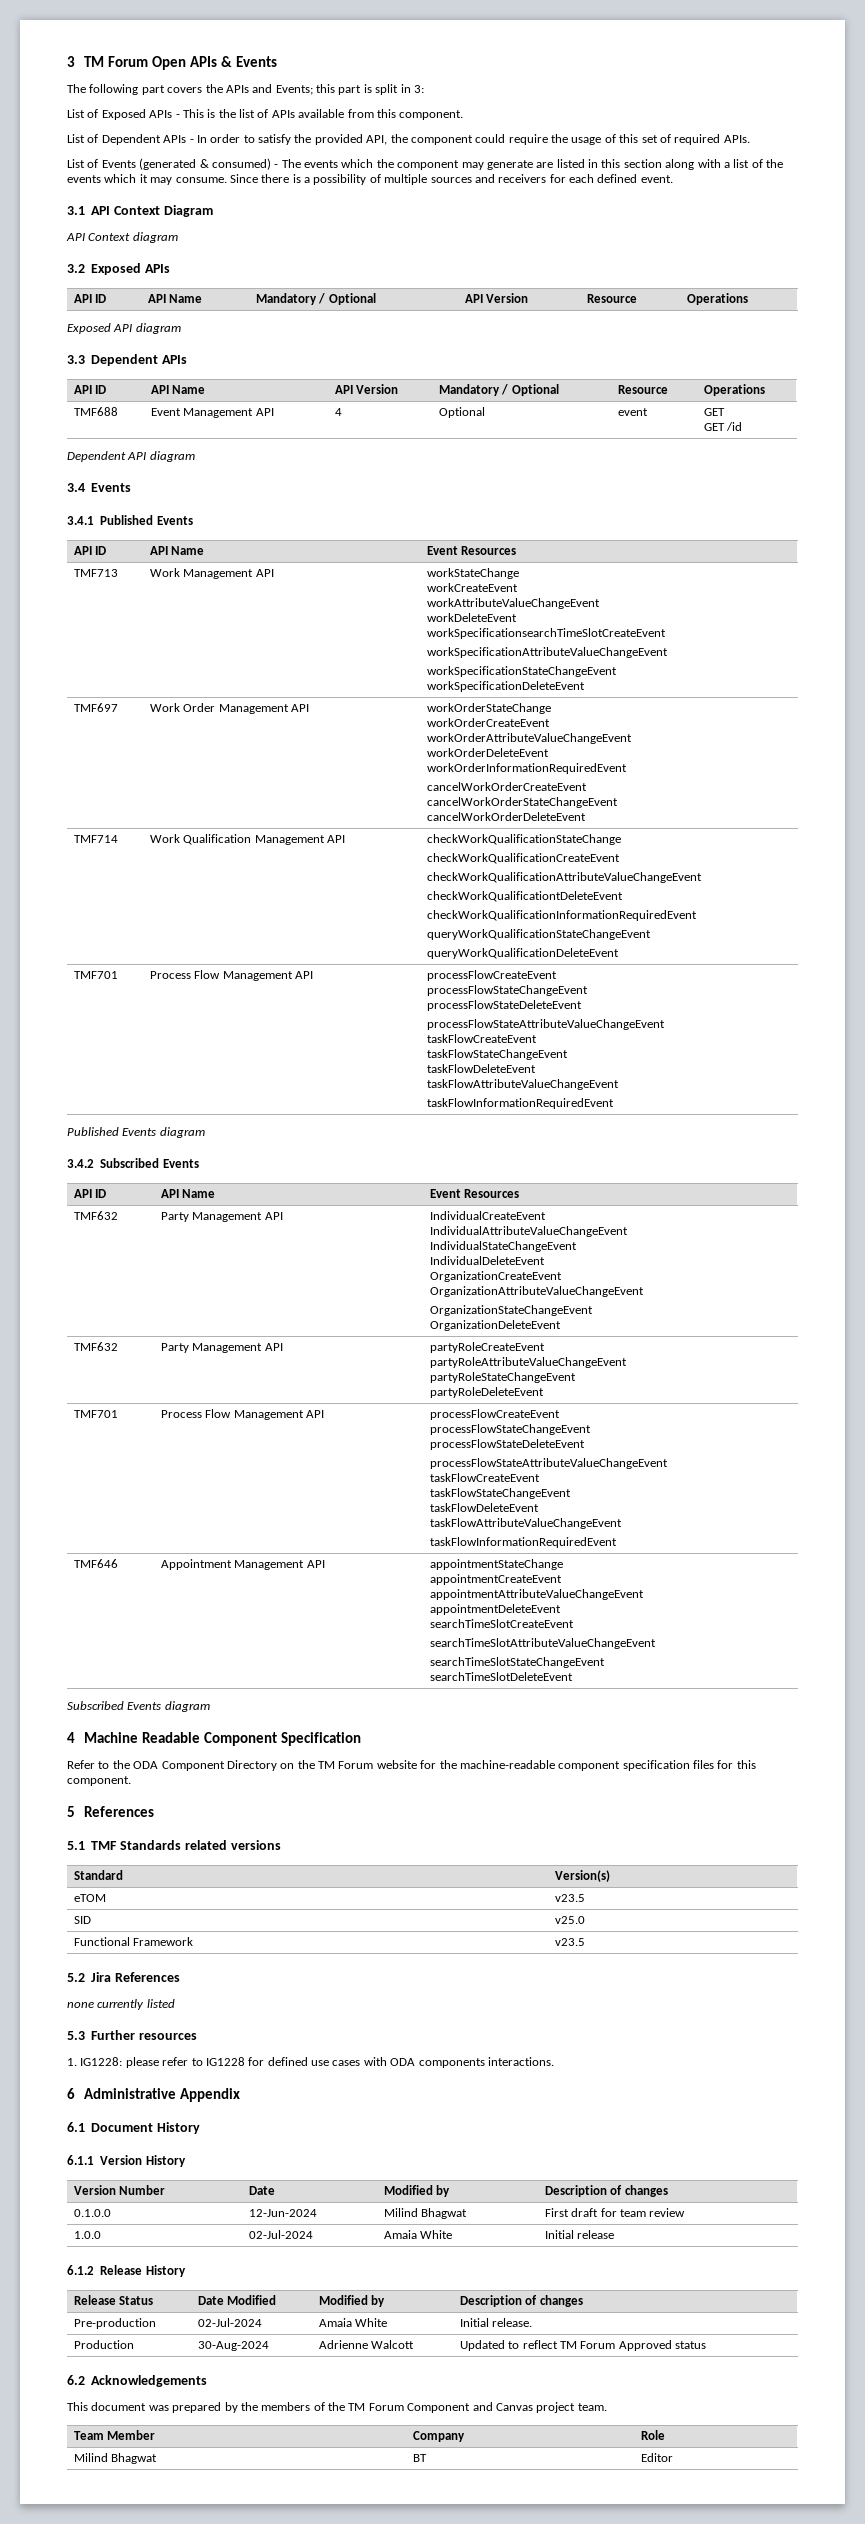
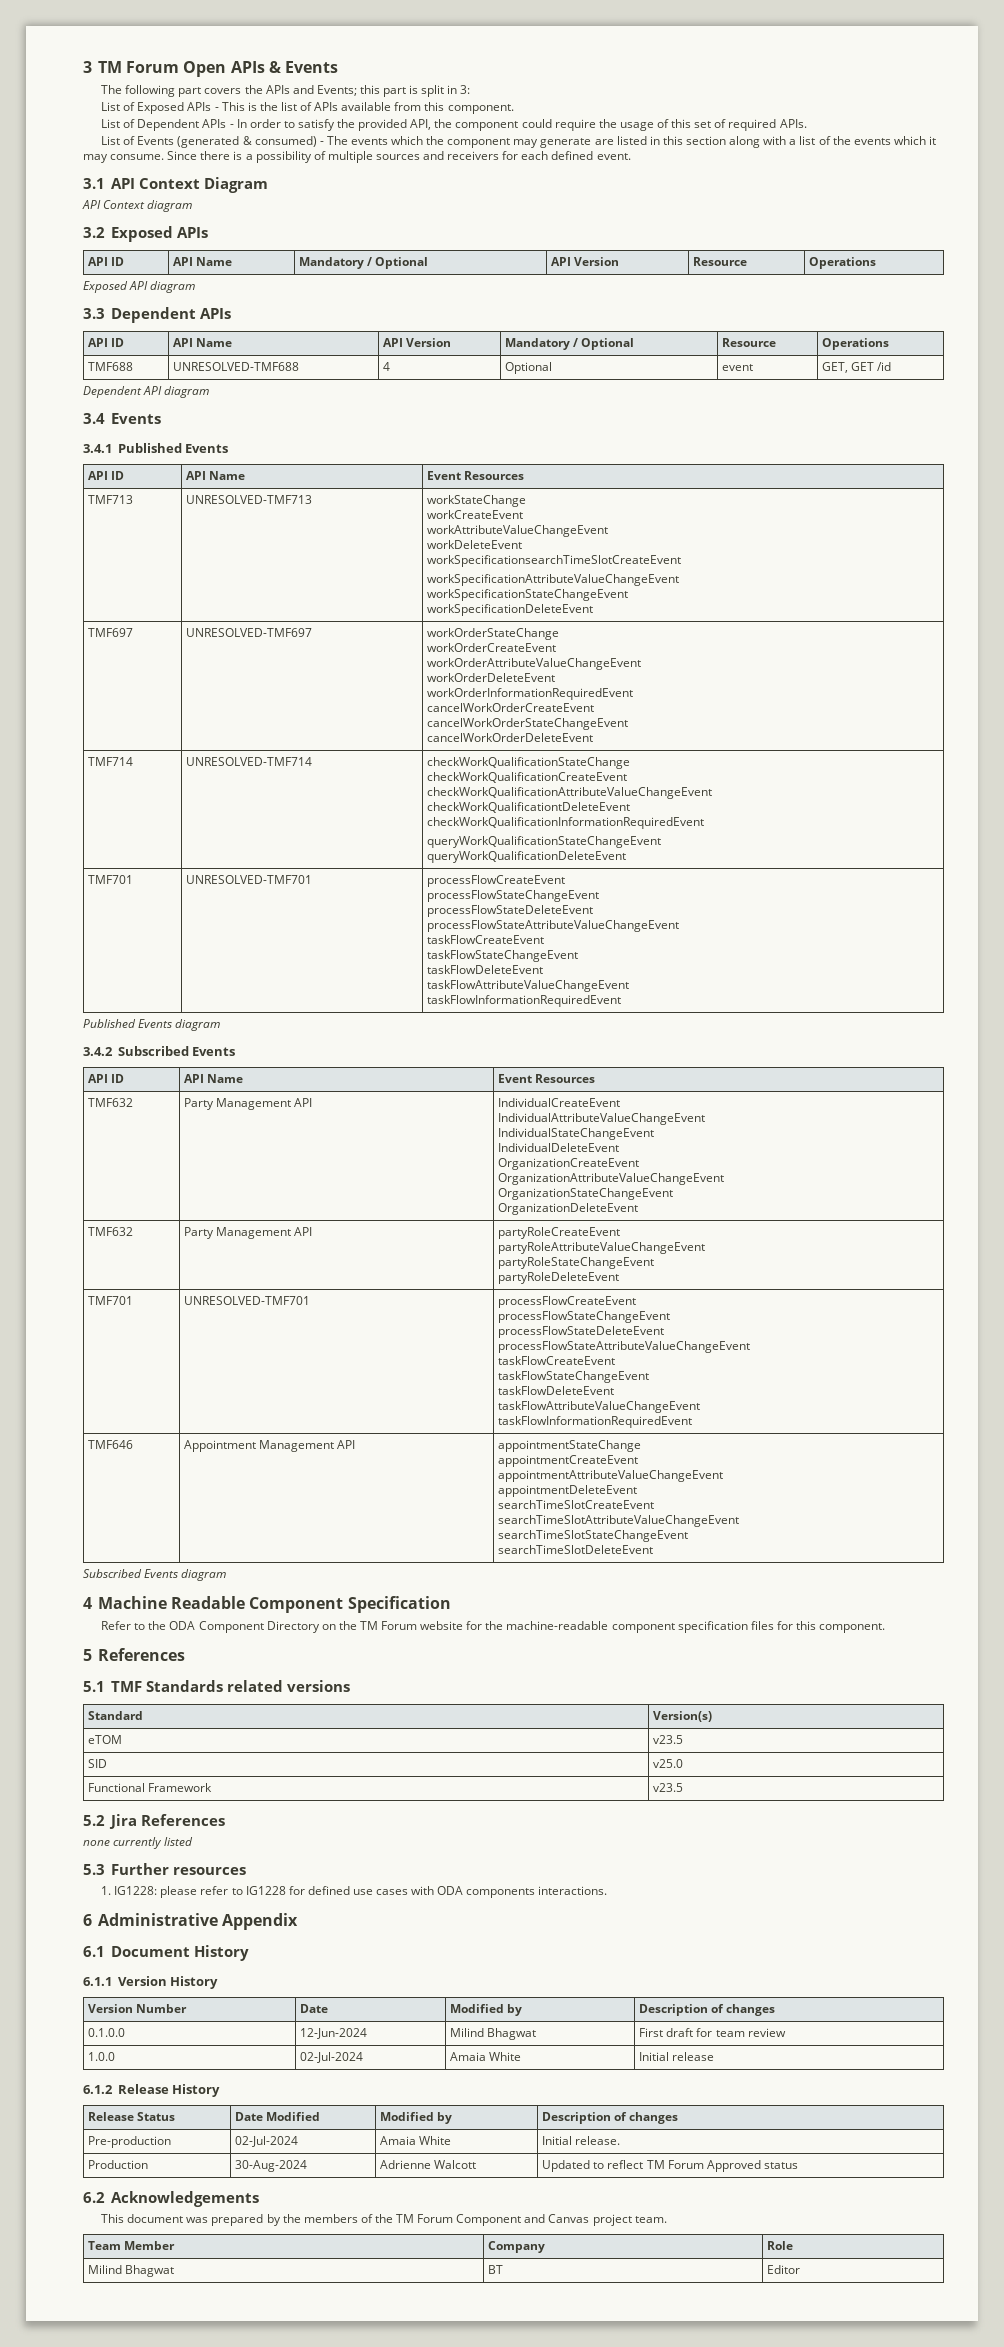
- TMF688 | Event Management API | 4 | Optional | event | GET
- GET /id
+ TMF688 | UNRESOLVED-TMF688 | 4 | Optional | event | GET, GET /id
- TMF713 | Work Management API | workStateChange
+ TMF713 | UNRESOLVED-TMF713 | workStateChange
- TMF697 | Work Order Management API | workOrderStateChange
+ TMF697 | UNRESOLVED-TMF697 | workOrderStateChange
- TMF714 | Work Qualification Management API | checkWorkQualificationStateChange
+ TMF714 | UNRESOLVED-TMF714 | checkWorkQualificationStateChange
  checkWorkQualificationCreateEvent
  checkWorkQualificationAttributeValueChangeEvent
  checkWorkQualificationtDeleteEvent
  checkWorkQualificationInformationRequiredEvent
  queryWorkQualificationStateChangeEvent
  queryWorkQualificationDeleteEvent
- TMF701 | Process Flow Management API | processFlowCreateEvent
+ TMF701 | UNRESOLVED-TMF701 | processFlowCreateEvent
  TMF632 | Party Management API | partyRoleCreateEvent
  partyRoleAttributeValueChangeEvent
  partyRoleStateChangeEvent
  partyRoleDeleteEvent
- TMF701 | Process Flow Management API | processFlowCreateEvent
+ TMF701 | UNRESOLVED-TMF701 | processFlowCreateEvent

